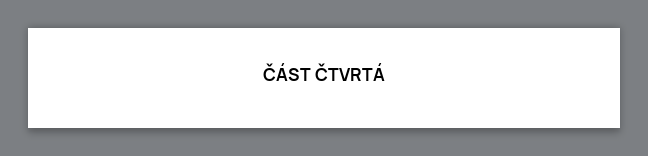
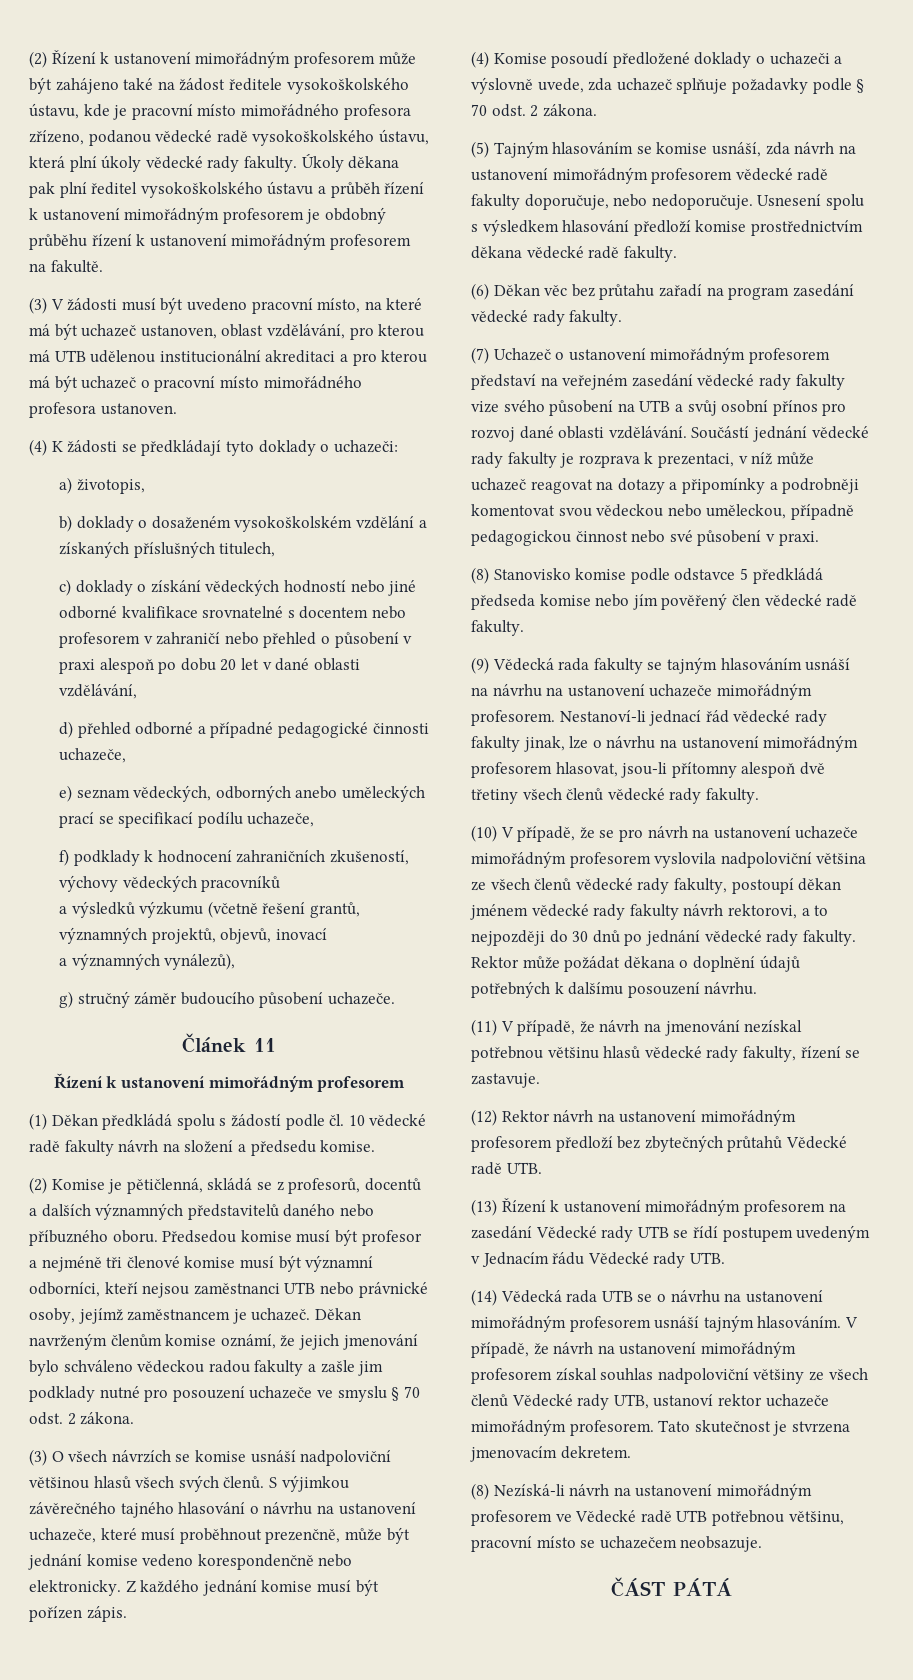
- ČÁST ČTVRTÁ
+ (2) Řízení k ustanovení mimořádným profesorem může být zahájeno také na žádost ředitele vysokoškolského ústavu, kde je pracovní místo mimořádného profesora zřízeno, podanou vědecké radě vysokoškolského ústavu, která plní úkoly vědecké rady fakulty. Úkoly děkana pak plní ředitel vysokoškolského ústavu a průběh řízení k ustanovení mimořádným profesorem je obdobný průběhu řízení k ustanovení mimořádným profesorem na fakultě.
+ (3) V žádosti musí být uvedeno pracovní místo, na které má být uchazeč ustanoven, oblast vzdělávání, pro kterou má UTB udělenou institucionální akreditaci a pro kterou má být uchazeč o pracovní místo mimořádného profesora ustanoven.
+ (4) K žádosti se předkládají tyto doklady o uchazeči:
+ a) životopis,
+ b) doklady o dosaženém vysokoškolském vzdělání a získaných příslušných titulech,
+ c) doklady o získání vědeckých hodností nebo jiné odborné kvalifikace srovnatelné s docentem nebo profesorem v zahraničí nebo přehled o působení v praxi alespoň po dobu 20 let v dané oblasti vzdělávání,
+ d) přehled odborné a případné pedagogické činnosti uchazeče,
+ e) seznam vědeckých, odborných anebo uměleckých prací se specifikací podílu uchazeče,
+ f) podklady k hodnocení zahraničních zkušeností, výchovy vědeckých pracovníků
+ a výsledků výzkumu (včetně řešení grantů, významných projektů, objevů, inovací
+ a významných vynálezů),
+ g) stručný záměr budoucího působení uchazeče.
+ Článek 11
+ Řízení k ustanovení mimořádným profesorem
+ (1) Děkan předkládá spolu s žádostí podle čl. 10 vědecké radě fakulty návrh na složení a předsedu komise.
+ (2) Komise je pětičlenná, skládá se z profesorů, docentů a dalších významných představitelů daného nebo příbuzného oboru. Předsedou komise musí být profesor a nejméně tři členové komise musí být významní odborníci, kteří nejsou zaměstnanci UTB nebo právnické osoby, jejímž zaměstnancem je uchazeč. Děkan navrženým členům komise oznámí, že jejich jmenování bylo schváleno vědeckou radou fakulty a zašle jim podklady nutné pro posouzení uchazeče ve smyslu § 70 odst. 2 zákona.
+ (3) O všech návrzích se komise usnáší nadpoloviční většinou hlasů všech svých členů. S výjimkou závěrečného tajného hlasování o návrhu na ustanovení uchazeče, které musí proběhnout prezenčně, může být jednání komise vedeno korespondenčně nebo elektronicky. Z každého jednání komise musí být pořízen zápis.
+ (4) Komise posoudí předložené doklady o uchazeči a výslovně uvede, zda uchazeč splňuje požadavky podle § 70 odst. 2 zákona.
+ (5) Tajným hlasováním se komise usnáší, zda návrh na ustanovení mimořádným profesorem vědecké radě fakulty doporučuje, nebo nedoporučuje. Usnesení spolu s výsledkem hlasování předloží komise prostřednictvím děkana vědecké radě fakulty.
+ (6) Děkan věc bez průtahu zařadí na program zasedání vědecké rady fakulty.
+ (7) Uchazeč o ustanovení mimořádným profesorem představí na veřejném zasedání vědecké rady fakulty vize svého působení na UTB a svůj osobní přínos pro rozvoj dané oblasti vzdělávání. Součástí jednání vědecké rady fakulty je rozprava k prezentaci, v níž může uchazeč reagovat na dotazy a připomínky a podrobněji komentovat svou vědeckou nebo uměleckou, případně pedagogickou činnost nebo své působení v praxi.
+ (8) Stanovisko komise podle odstavce 5 předkládá předseda komise nebo jím pověřený člen vědecké radě fakulty.
+ (9) Vědecká rada fakulty se tajným hlasováním usnáší na návrhu na ustanovení uchazeče mimořádným profesorem. Nestanoví-li jednací řád vědecké rady fakulty jinak, lze o návrhu na ustanovení mimořádným profesorem hlasovat, jsou-li přítomny alespoň dvě třetiny všech členů vědecké rady fakulty.
+ (10) V případě, že se pro návrh na ustanovení uchazeče mimořádným profesorem vyslovila nadpoloviční většina ze všech členů vědecké rady fakulty, postoupí děkan jménem vědecké rady fakulty návrh rektorovi, a to nejpozději do 30 dnů po jednání vědecké rady fakulty. Rektor může požádat děkana o doplnění údajů potřebných k dalšímu posouzení návrhu.
+ (11) V případě, že návrh na jmenování nezískal potřebnou většinu hlasů vědecké rady fakulty, řízení se zastavuje.
+ (12) Rektor návrh na ustanovení mimořádným profesorem předloží bez zbytečných průtahů Vědecké radě UTB.
+ (13) Řízení k ustanovení mimořádným profesorem na zasedání Vědecké rady UTB se řídí postupem uvedeným v Jednacím řádu Vědecké rady UTB.
+ (14) Vědecká rada UTB se o návrhu na ustanovení mimořádným profesorem usnáší tajným hlasováním. V případě, že návrh na ustanovení mimořádným profesorem získal souhlas nadpoloviční většiny ze všech členů Vědecké rady UTB, ustanoví rektor uchazeče mimořádným profesorem. Tato skutečnost je stvrzena jmenovacím dekretem.
+ (8) Nezíská-li návrh na ustanovení mimořádným profesorem ve Vědecké radě UTB potřebnou většinu, pracovní místo se uchazečem neobsazuje.
+ ČÁST PÁTÁ

